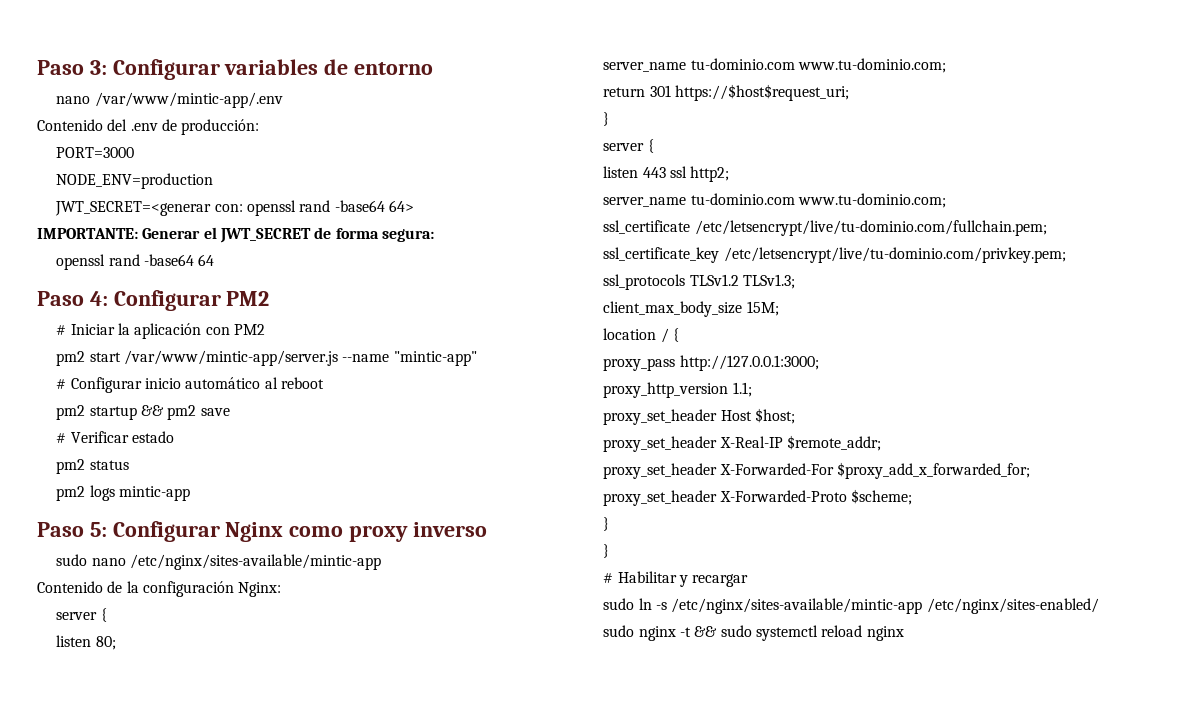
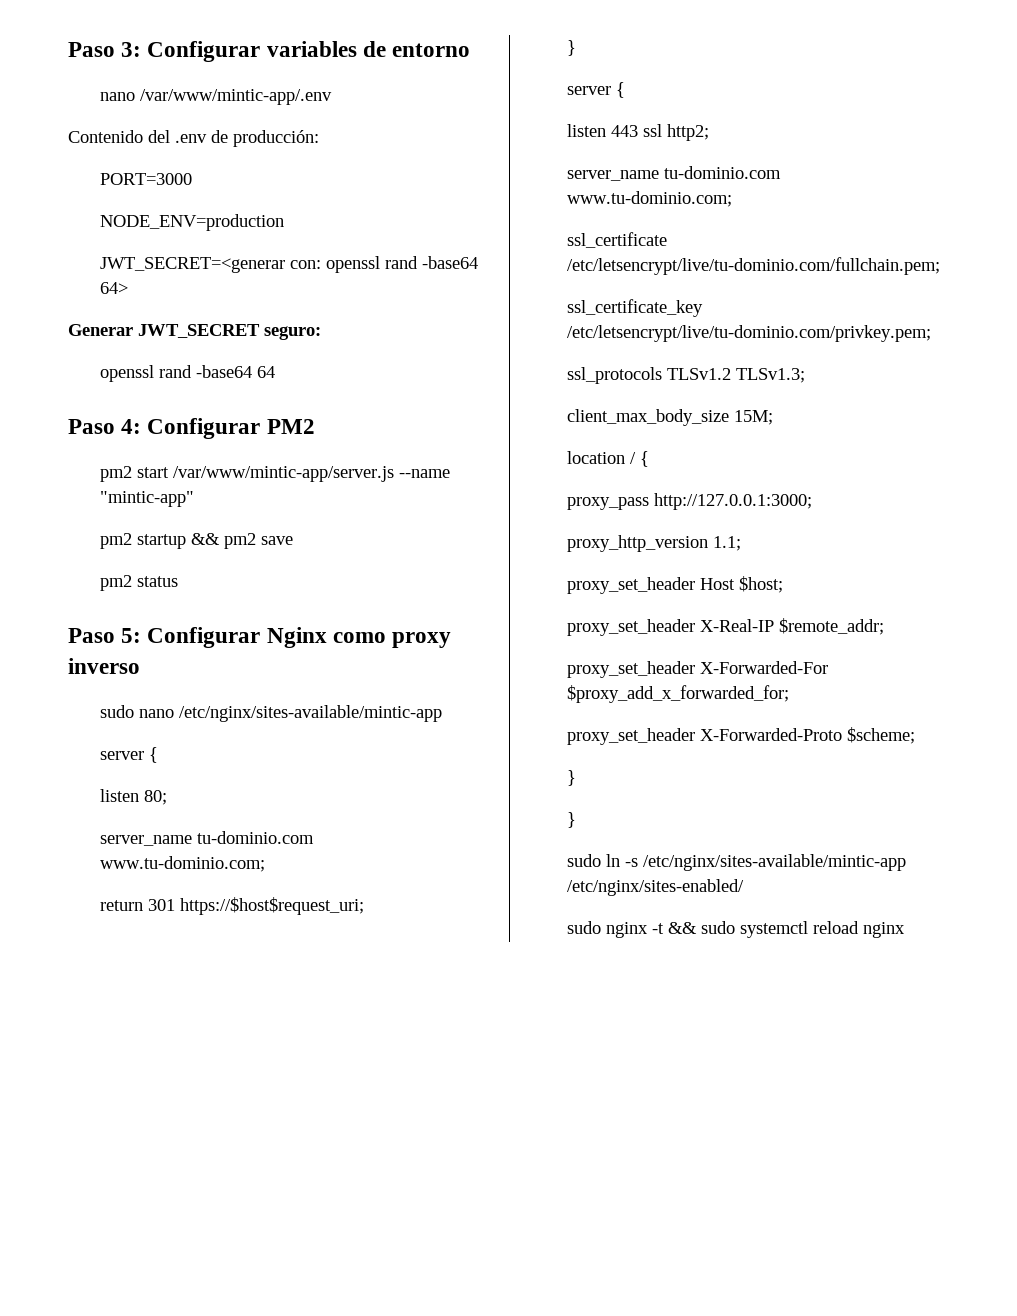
- IMPORTANTE: Generar el JWT_SECRET de forma segura:
+ Generar JWT_SECRET seguro:
- # Iniciar la aplicación con PM2
- # Configurar inicio automático al reboot
- # Verificar estado
- pm2 logs mintic-app
- Contenido de la configuración Nginx:
- # Habilitar y recargar

